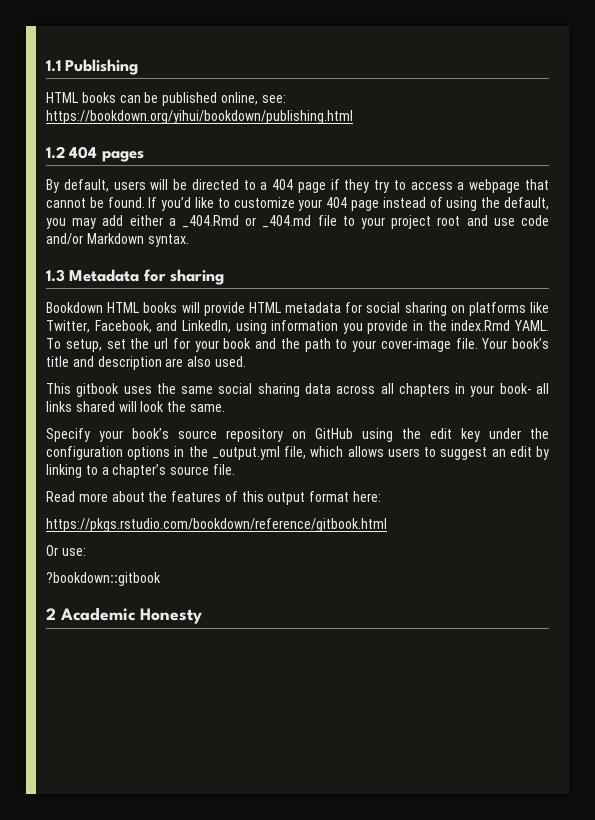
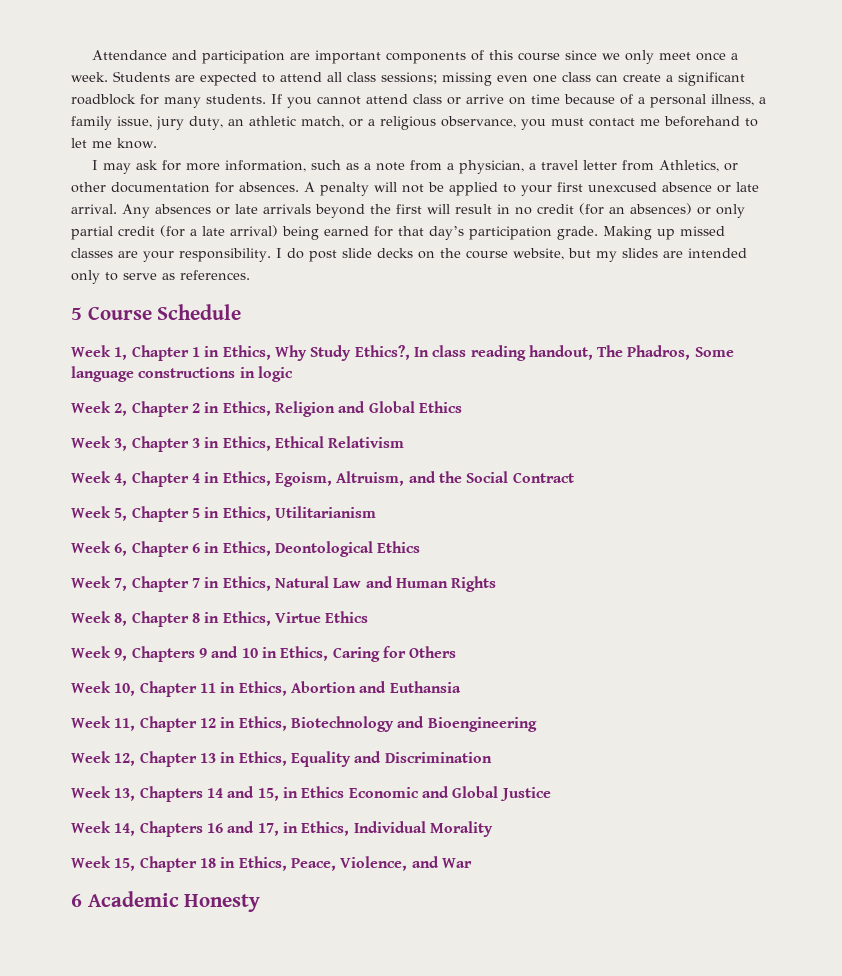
- 1.1 Publishing
- HTML books can be published online, see: https://bookdown.org/yihui/bookdown/publishing.html
- 1.2 404 pages
- By default, users will be directed to a 404 page if they try to access a webpage that cannot be found. If you’d like to customize your 404 page instead of using the default, you may add either a _404.Rmd or _404.md file to your project root and use code and/or Markdown syntax.
- 1.3 Metadata for sharing
- Bookdown HTML books will provide HTML metadata for social sharing on platforms like Twitter, Facebook, and LinkedIn, using information you provide in the index.Rmd YAML. To setup, set the url for your book and the path to your cover-image file. Your book’s title and description are also used.
- This gitbook uses the same social sharing data across all chapters in your book- all links shared will look the same.
- Specify your book’s source repository on GitHub using the edit key under the configuration options in the _output.yml file, which allows users to suggest an edit by linking to a chapter’s source file.
- Read more about the features of this output format here:
- https://pkgs.rstudio.com/bookdown/reference/gitbook.html
- Or use:
- ?bookdown::gitbook
- 2 Academic Honesty
+ Attendance and participation are important components of this course since we only meet once a week. Students are expected to attend all class sessions; missing even one class can create a significant roadblock for many students. If you cannot attend class or arrive on time because of a personal illness, a family issue, jury duty, an athletic match, or a religious observance, you must contact me beforehand to let me know.
+ I may ask for more information, such as a note from a physician, a travel letter from Athletics, or other documentation for absences. A penalty will not be applied to your first unexcused absence or late arrival. Any absences or late arrivals beyond the first will result in no credit (for an absences) or only partial credit (for a late arrival) being earned for that day’s participation grade. Making up missed classes are your responsibility. I do post slide decks on the course website, but my slides are intended only to serve as references.
+ 5 Course Schedule
+ Week 1, Chapter 1 in Ethics, Why Study Ethics?, In class reading handout, The Phadros, Some language constructions in logic
+ Week 2, Chapter 2 in Ethics, Religion and Global Ethics
+ Week 3, Chapter 3 in Ethics, Ethical Relativism
+ Week 4, Chapter 4 in Ethics, Egoism, Altruism, and the Social Contract
+ Week 5, Chapter 5 in Ethics, Utilitarianism
+ Week 6, Chapter 6 in Ethics, Deontological Ethics
+ Week 7, Chapter 7 in Ethics, Natural Law and Human Rights
+ Week 8, Chapter 8 in Ethics, Virtue Ethics
+ Week 9, Chapters 9 and 10 in Ethics, Caring for Others
+ Week 10, Chapter 11 in Ethics, Abortion and Euthansia
+ Week 11, Chapter 12 in Ethics, Biotechnology and Bioengineering
+ Week 12, Chapter 13 in Ethics, Equality and Discrimination
+ Week 13, Chapters 14 and 15, in Ethics Economic and Global Justice
+ Week 14, Chapters 16 and 17, in Ethics, Individual Morality
+ Week 15, Chapter 18 in Ethics, Peace, Violence, and War
+ 6 Academic Honesty

